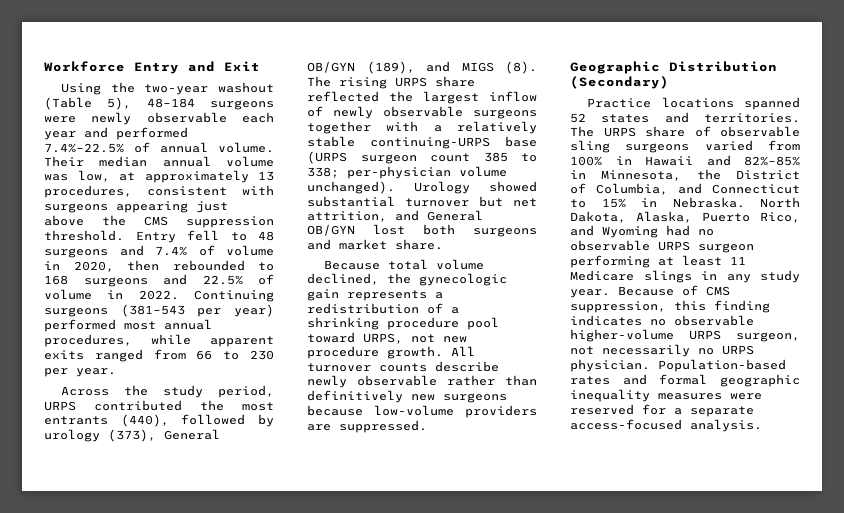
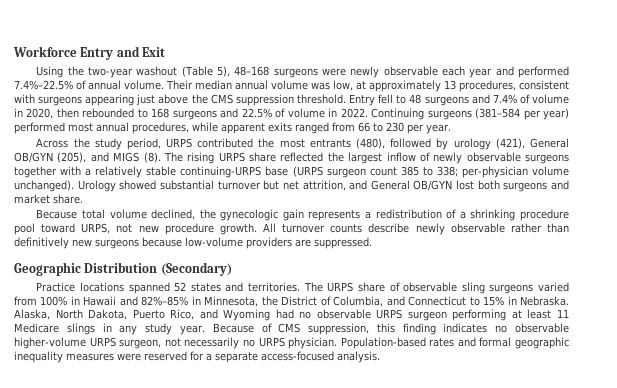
- Using the two-year washout (Table 5), 48–184 surgeons were newly observable each year and performed 7.4%–22.5% of annual volume.
+ Using the two-year washout (Table 5), 48–168 surgeons were newly observable each year and performed 7.4%–22.5% of annual volume.
- Continuing surgeons (381–543 per year) performed most annual procedures, while apparent exits ranged from 66 to 230 per year.
+ Continuing surgeons (381–584 per year) performed most annual procedures, while apparent exits ranged from 66 to 230 per year.
- Across the study period, URPS contributed the most entrants (440), followed by urology (373), General OB/GYN (189), and MIGS (8).
+ Across the study period, URPS contributed the most entrants (480), followed by urology (421), General OB/GYN (205), and MIGS (8).
- North Dakota, Alaska, Puerto Rico, and Wyoming had no observable URPS surgeon performing at least 11 Medicare slings in any study year.
+ Alaska, North Dakota, Puerto Rico, and Wyoming had no observable URPS surgeon performing at least 11 Medicare slings in any study year.

